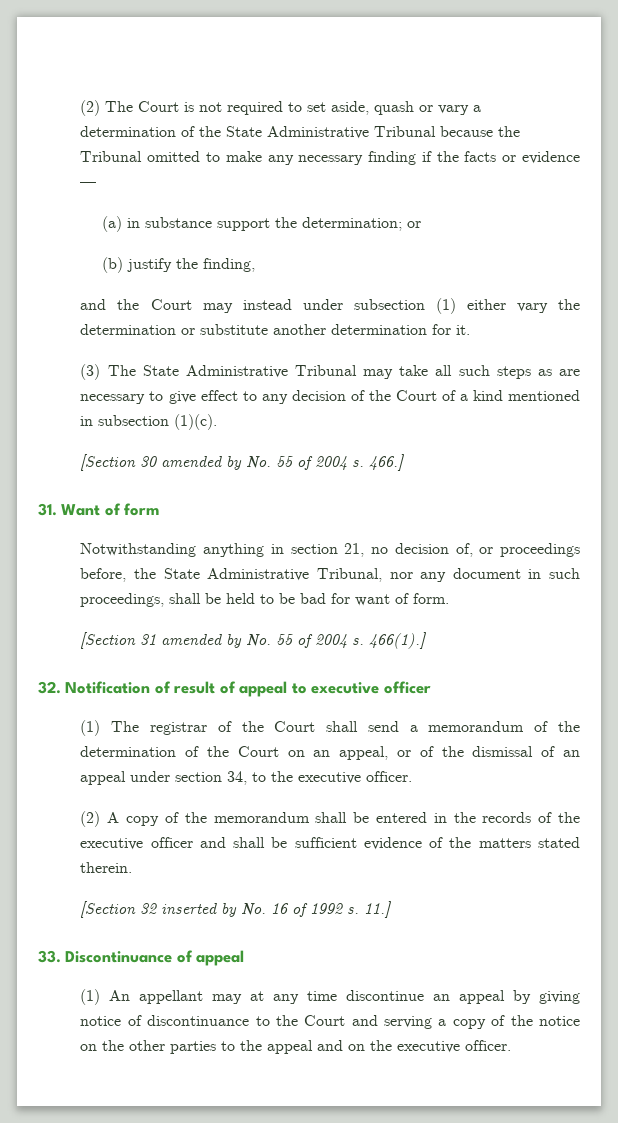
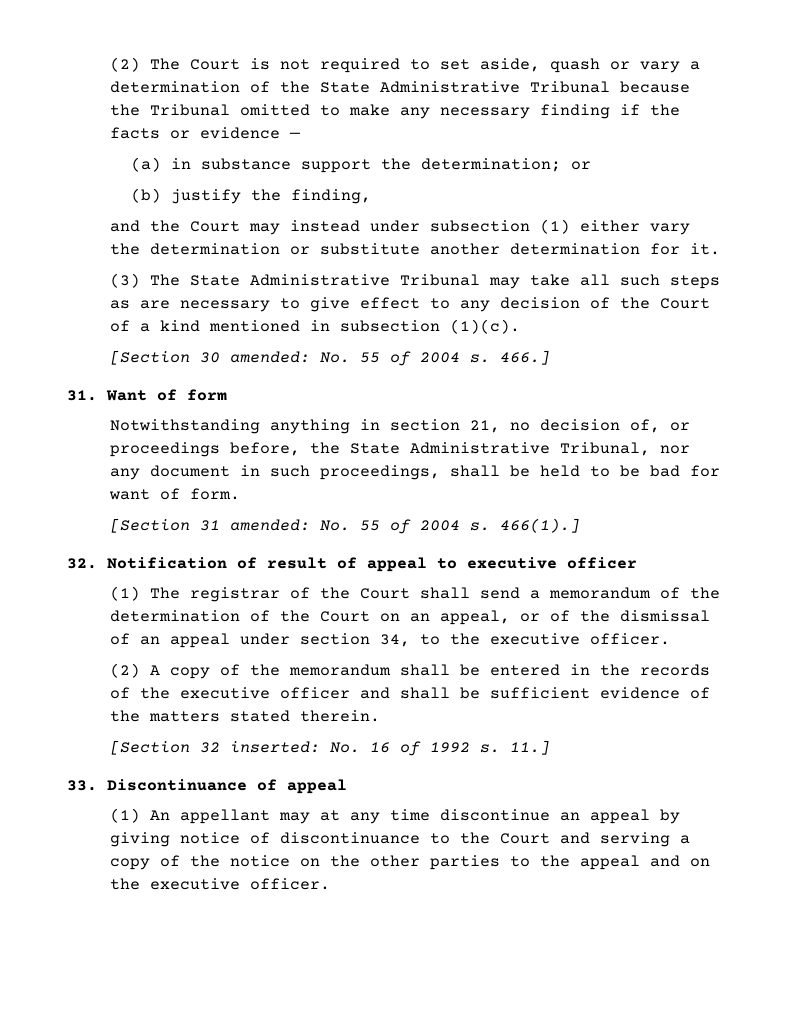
- [Section 30 amended by No. 55 of 2004 s.
+ [Section 30 amended: No. 55 of 2004 s.
- [Section 31 amended by No. 55 of 2004 s.
+ [Section 31 amended: No. 55 of 2004 s.
- [Section 32 inserted by No. 16 of 1992 s.
+ [Section 32 inserted: No. 16 of 1992 s.

